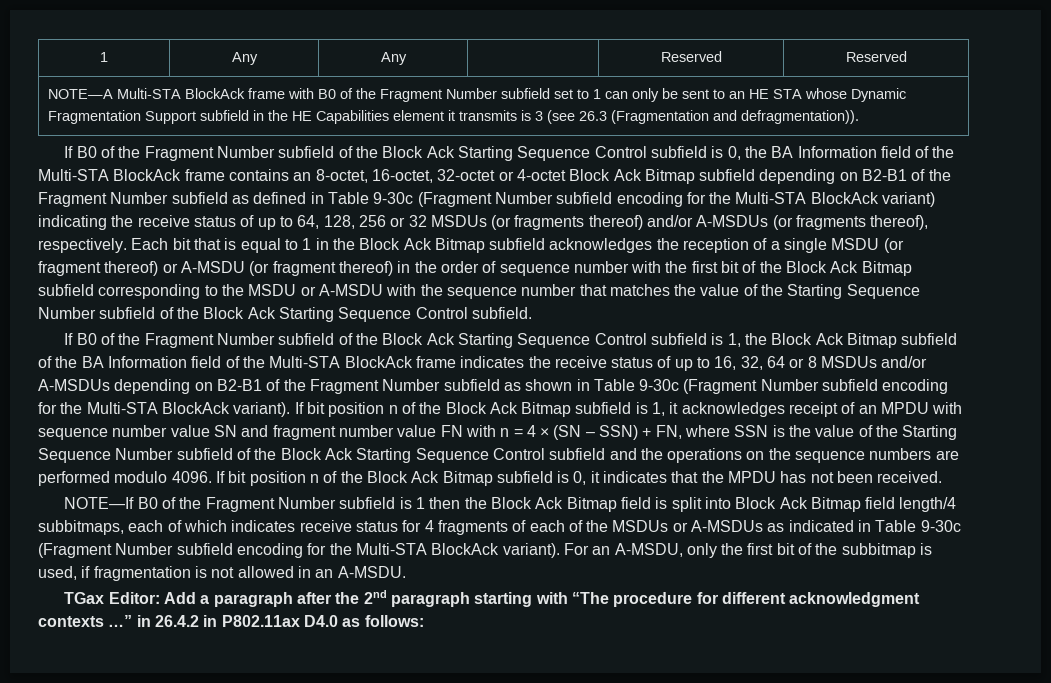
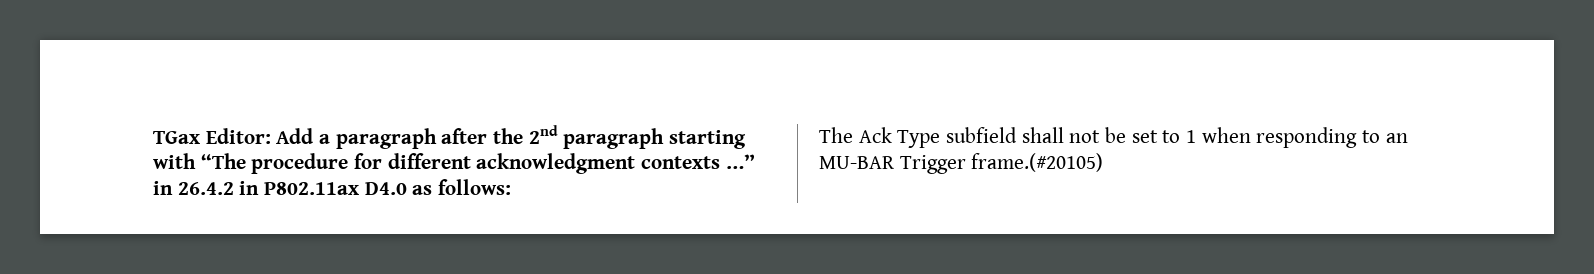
- 1 | Any | Any | | Reserved | Reserved
- NOTE—A Multi-STA BlockAck frame with B0 of the Fragment Number subfield set to 1 can only be sent to an HE STA whose Dynamic Fragmentation Support subfield in the HE Capabilities element it transmits is 3 (see 26.3 (Fragmentation and defragmentation)).
- If B0 of the Fragment Number subfield of the Block Ack Starting Sequence Control subfield is 0, the BA Information field of the Multi-STA BlockAck frame contains an 8-octet, 16-octet, 32-octet or 4-octet Block Ack Bitmap subfield depending on B2-B1 of the Fragment Number subfield as defined in Table 9-30c (Fragment Number subfield encoding for the Multi-STA BlockAck variant) indicating the receive status of up to 64, 128, 256 or 32 MSDUs (or fragments thereof) and/or A-MSDUs (or fragments thereof), respectively. Each bit that is equal to 1 in the Block Ack Bitmap subfield acknowledges the reception of a single MSDU (or fragment thereof) or A-MSDU (or fragment thereof) in the order of sequence number with the first bit of the Block Ack Bitmap subfield corresponding to the MSDU or A-MSDU with the sequence number that matches the value of the Starting Sequence Number subfield of the Block Ack Starting Sequence Control subfield.
- If B0 of the Fragment Number subfield of the Block Ack Starting Sequence Control subfield is 1, the Block Ack Bitmap subfield of the BA Information field of the Multi-STA BlockAck frame indicates the receive status of up to 16, 32, 64 or 8 MSDUs and/or A-MSDUs depending on B2-B1 of the Fragment Number subfield as shown in Table 9-30c (Fragment Number subfield encoding for the Multi-STA BlockAck variant). If bit position n of the Block Ack Bitmap subfield is 1, it acknowledges receipt of an MPDU with sequence number value SN and fragment number value FN with n = 4 × (SN – SSN) + FN, where SSN is the value of the Starting Sequence Number subfield of the Block Ack Starting Sequence Control subfield and the operations on the sequence numbers are performed modulo 4096. If bit position n of the Block Ack Bitmap subfield is 0, it indicates that the MPDU has not been received.
- NOTE—If B0 of the Fragment Number subfield is 1 then the Block Ack Bitmap field is split into Block Ack Bitmap field length/4 subbitmaps, each of which indicates receive status for 4 fragments of each of the MSDUs or A-MSDUs as indicated in Table 9-30c (Fragment Number subfield encoding for the Multi-STA BlockAck variant). For an A-MSDU, only the first bit of the subbitmap is used, if fragmentation is not allowed in an A-MSDU.
+ The Ack Type subfield shall not be set to 1 when responding to an MU-BAR Trigger frame.(#20105)

